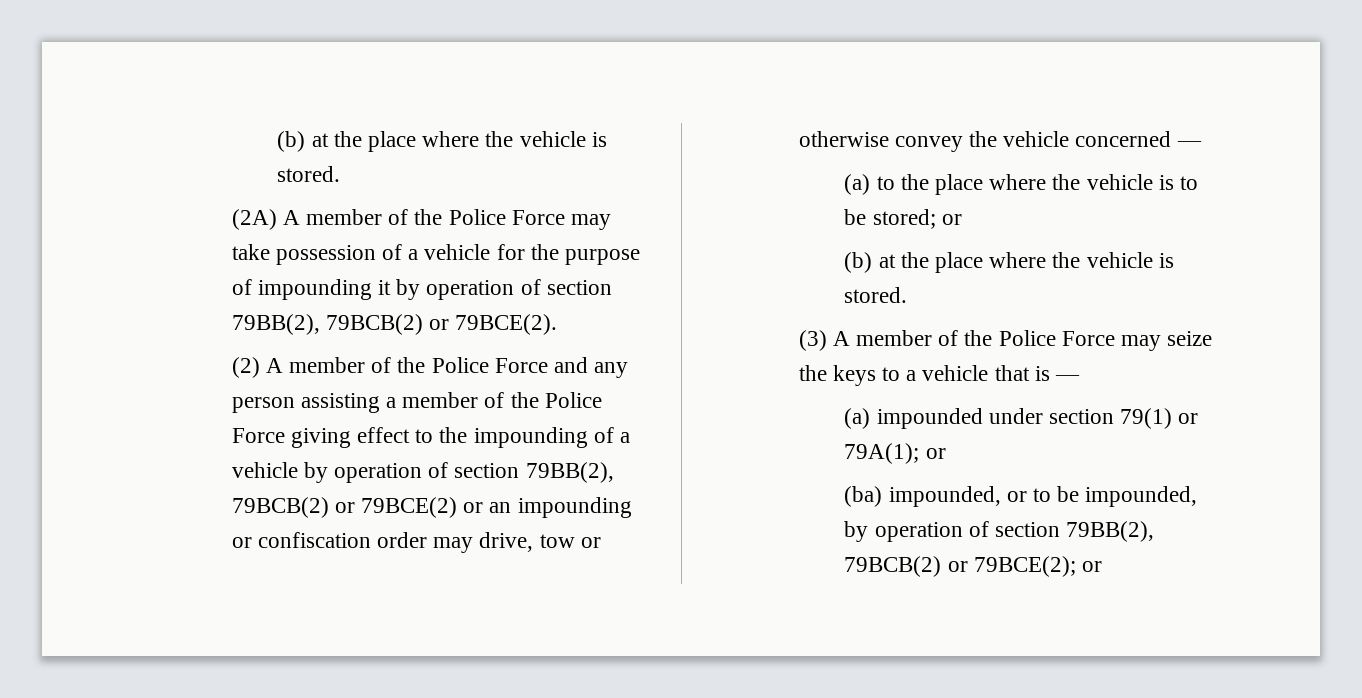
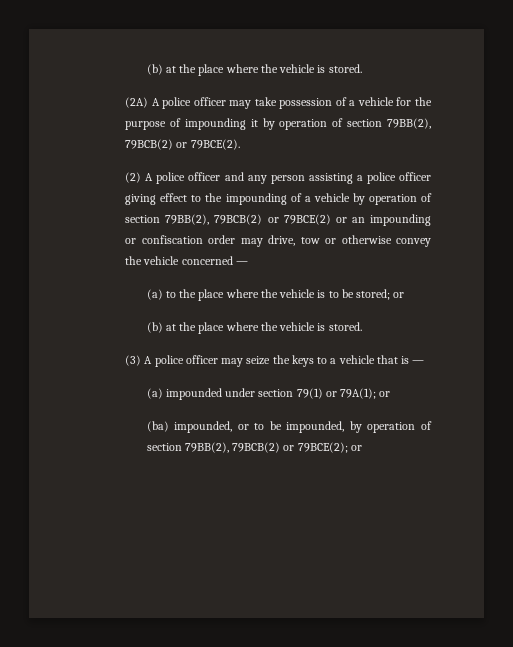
- (2A) A member of the Police Force may take possession of a vehicle for the purpose of impounding it by operation of section 79BB(2), 79BCB(2) or 79BCE(2).
+ (2A) A police officer may take possession of a vehicle for the purpose of impounding it by operation of section 79BB(2), 79BCB(2) or 79BCE(2).
- (2) A member of the Police Force and any person assisting a member of the Police Force giving effect to the impounding of a vehicle by operation of section 79BB(2), 79BCB(2) or 79BCE(2) or an impounding or confiscation order may drive, tow or otherwise convey the vehicle concerned —
+ (2) A police officer and any person assisting a police officer giving effect to the impounding of a vehicle by operation of section 79BB(2), 79BCB(2) or 79BCE(2) or an impounding or confiscation order may drive, tow or otherwise convey the vehicle concerned —
- (3) A member of the Police Force may seize the keys to a vehicle that is —
+ (3) A police officer may seize the keys to a vehicle that is —

